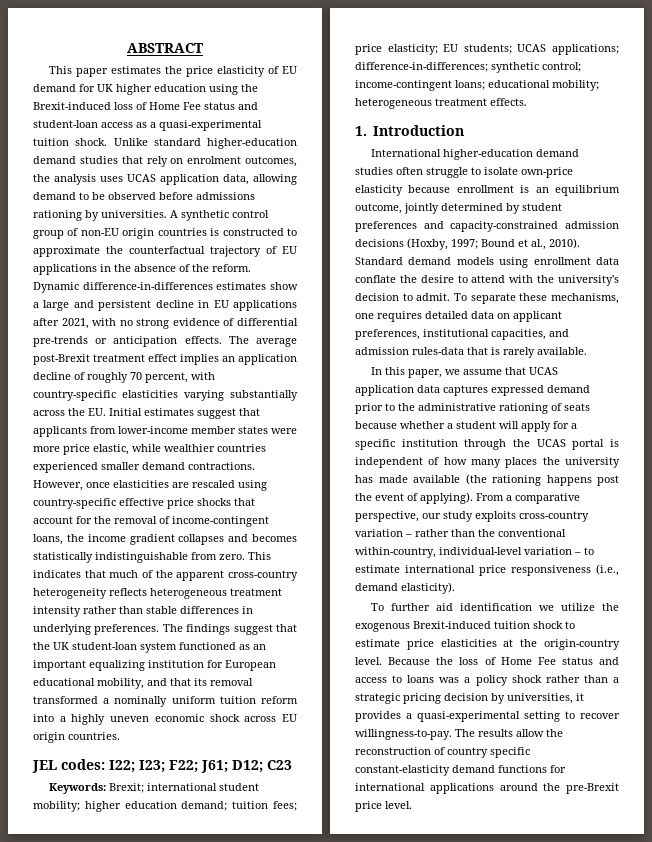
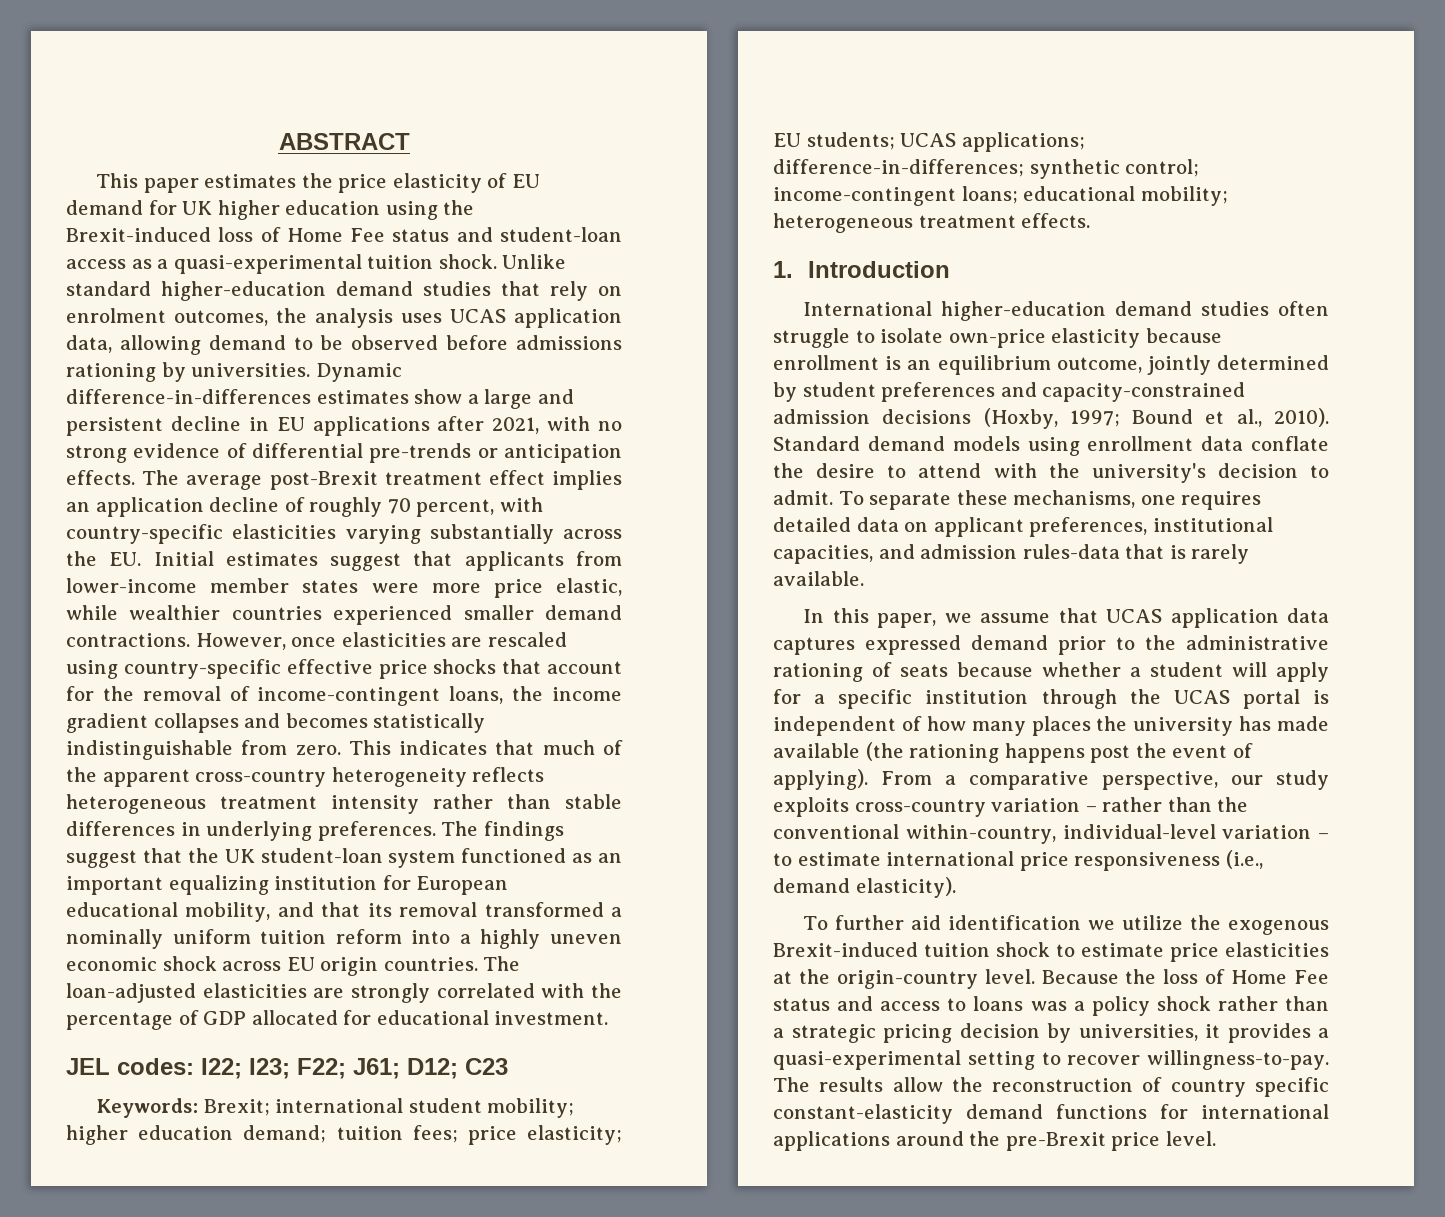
- A synthetic control group of non-EU origin countries is constructed to approximate the counterfactual trajectory of EU applications in the absence of the reform.
+ The loan-adjusted elasticities are strongly correlated with the percentage of GDP allocated for educational investment.

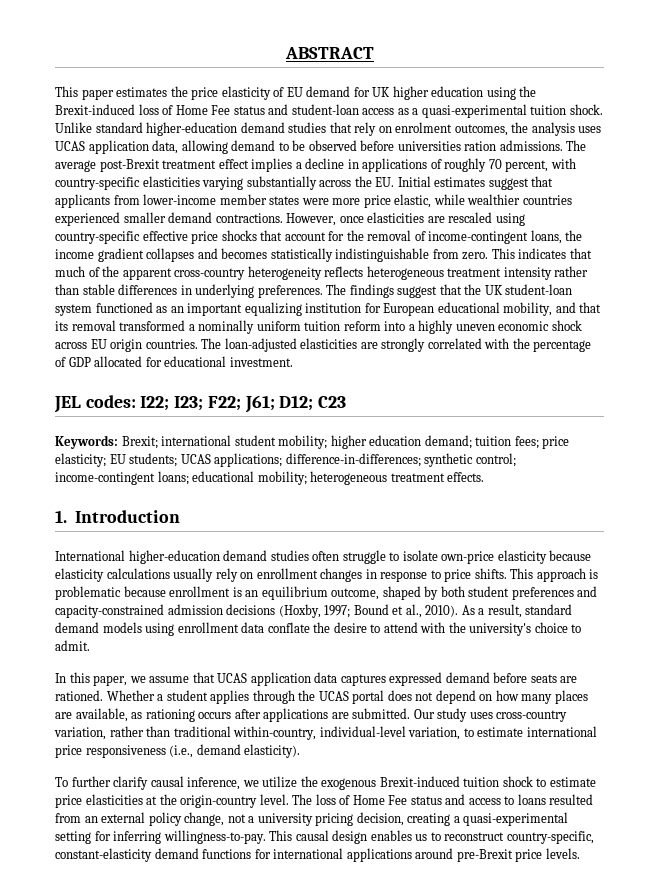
- Unlike standard higher-education demand studies that rely on enrolment outcomes, the analysis uses UCAS application data, allowing demand to be observed before admissions rationing by universities. Dynamic difference-in-differences estimates show a large and persistent decline in EU applications after 2021, with no strong evidence of differential pre-trends or anticipation effects.
+ Unlike standard higher-education demand studies that rely on enrolment outcomes, the analysis uses UCAS application data, allowing demand to be observed before universities ration admissions.
- The average post-Brexit treatment effect implies an application decline of roughly 70 percent, with country-specific elasticities varying substantially across the EU. Initial estimates suggest that applicants from lower-income member states were more price elastic, while wealthier countries experienced smaller demand contractions.
+ The average post-Brexit treatment effect implies a decline in applications of roughly 70 percent, with country-specific elasticities varying substantially across the EU. Initial estimates suggest that applicants from lower-income member states were more price elastic, while wealthier countries experienced smaller demand contractions.
- International higher-education demand studies often struggle to isolate own-price elasticity because enrollment is an equilibrium outcome, jointly determined by student preferences and capacity-constrained admission decisions (Hoxby, 1997; Bound et al., 2010).
+ International higher-education demand studies often struggle to isolate own-price elasticity because elasticity calculations usually rely on enrollment changes in response to price shifts. This approach is problematic because enrollment is an equilibrium outcome, shaped by both student preferences and capacity-constrained admission decisions (Hoxby, 1997; Bound et al., 2010).
- Standard demand models using enrollment data conflate the desire to attend with the university's decision to admit. To separate these mechanisms, one requires detailed data on applicant preferences, institutional capacities, and admission rules-data that is rarely available.
+ As a result, standard demand models using enrollment data conflate the desire to attend with the university's choice to admit.
- In this paper, we assume that UCAS application data captures expressed demand prior to the administrative rationing of seats because whether a student will apply for a specific institution through the UCAS portal is independent of how many places the university has made available (the rationing happens post the event of applying). From a comparative perspective, our study exploits cross-country variation – rather than the conventional within-country, individual-level variation – to estimate international price responsiveness (i.e., demand elasticity).
+ In this paper, we assume that UCAS application data captures expressed demand before seats are rationed. Whether a student applies through the UCAS portal does not depend on how many places are available, as rationing occurs after applications are submitted. Our study uses cross-country variation, rather than traditional within-country, individual-level variation, to estimate international price responsiveness (i.e., demand elasticity).
- To further aid identification we utilize the exogenous Brexit-induced tuition shock to estimate price elasticities at the origin-country level.
+ To further clarify causal inference, we utilize the exogenous Brexit-induced tuition shock to estimate price elasticities at the origin-country level.
- Because the loss of Home Fee status and access to loans was a policy shock rather than a strategic pricing decision by universities, it provides a quasi-experimental setting to recover willingness-to-pay. The results allow the reconstruction of country specific constant-elasticity demand functions for international applications around the pre-Brexit price level.
+ The loss of Home Fee status and access to loans resulted from an external policy change, not a university pricing decision, creating a quasi-experimental setting for inferring willingness-to-pay. This causal design enables us to reconstruct country-specific, constant-elasticity demand functions for international applications around pre-Brexit price levels.

